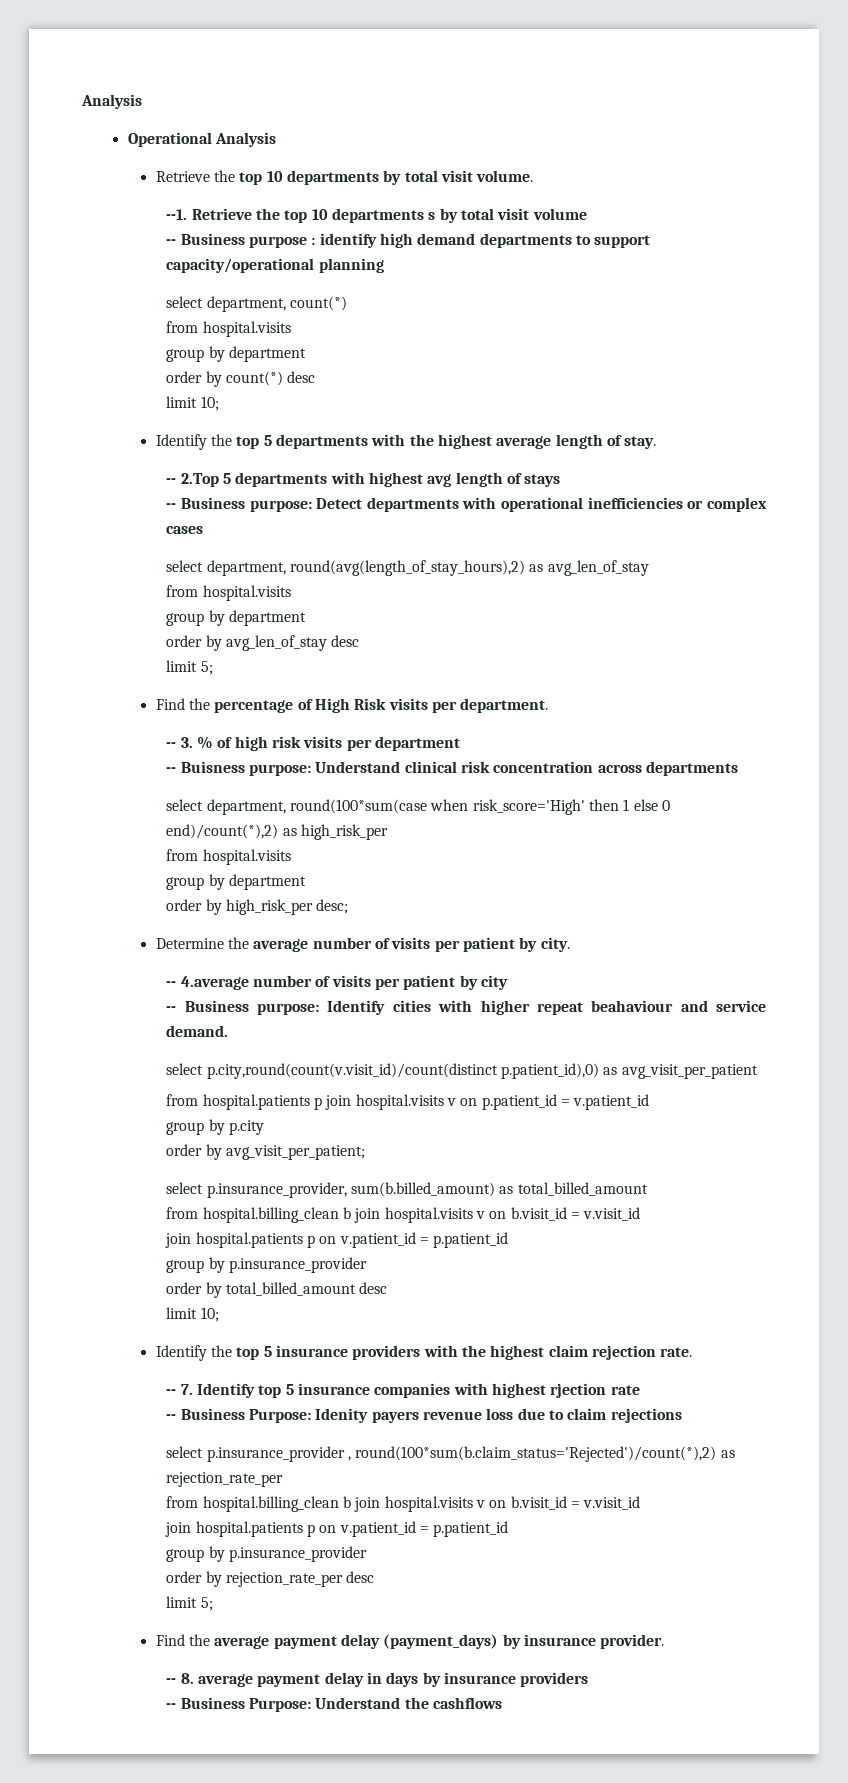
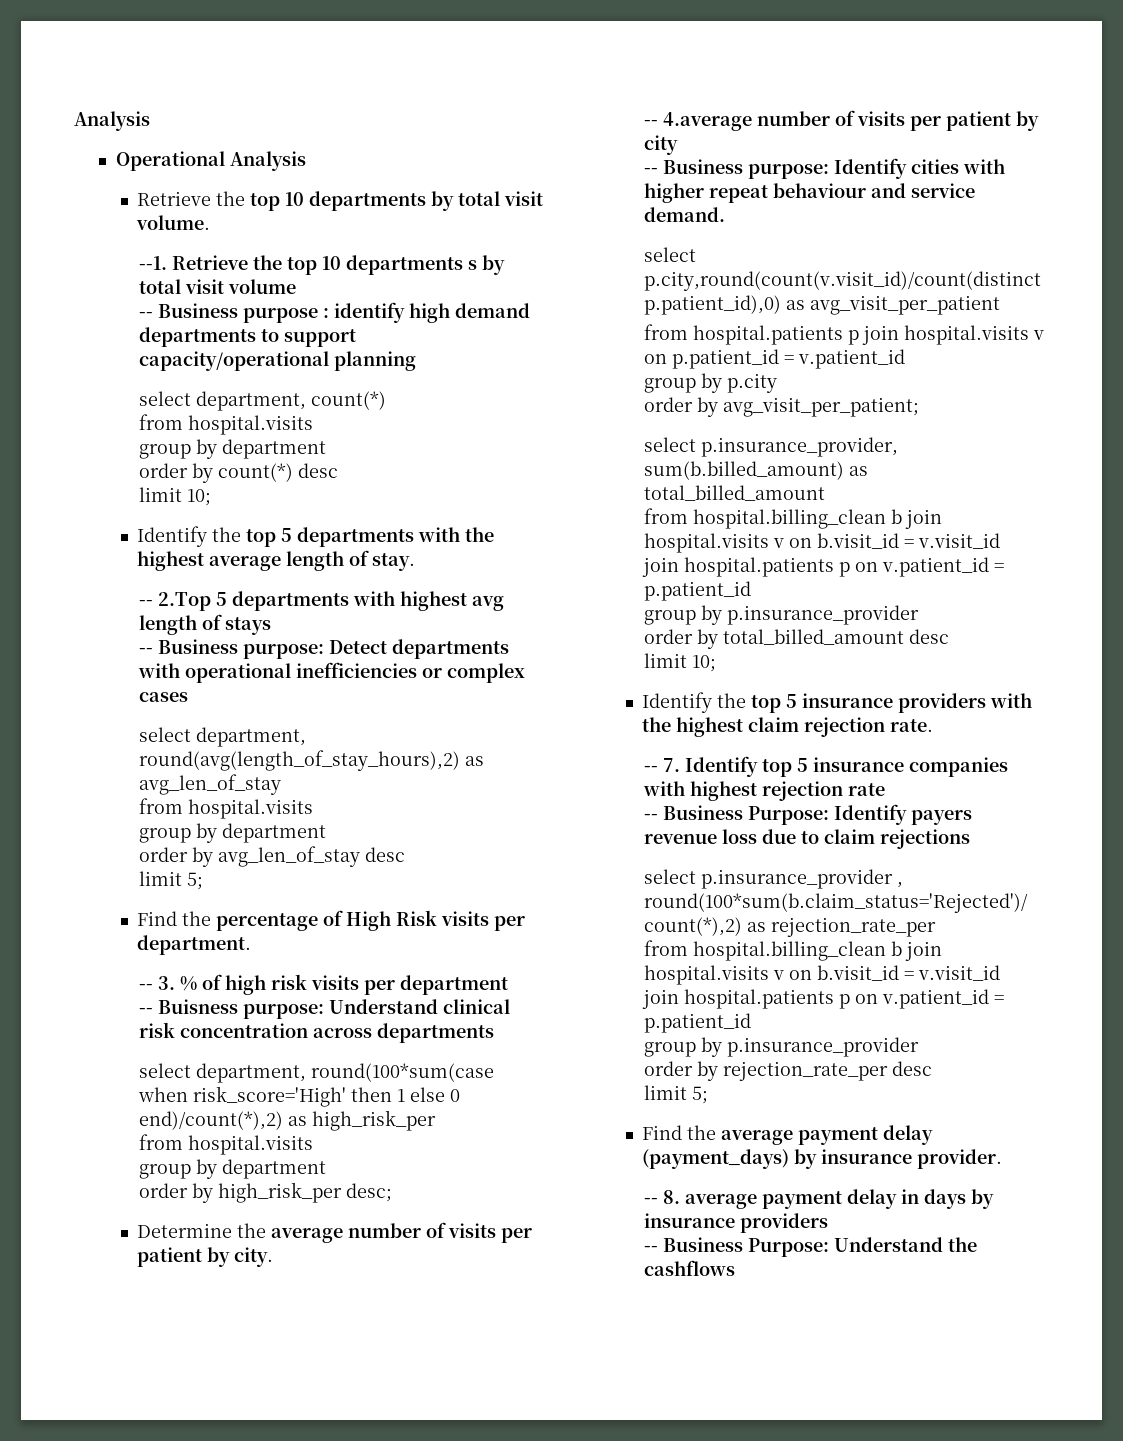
- -- Business purpose: Identify cities with higher repeat beahaviour and service demand.
+ -- Business purpose: Identify cities with higher repeat behaviour and service demand.
- -- 7. Identify top 5 insurance companies with highest rjection rate
+ -- 7. Identify top 5 insurance companies with highest rejection rate
- -- Business Purpose: Idenity payers revenue loss due to claim rejections
+ -- Business Purpose: Identify payers revenue loss due to claim rejections

